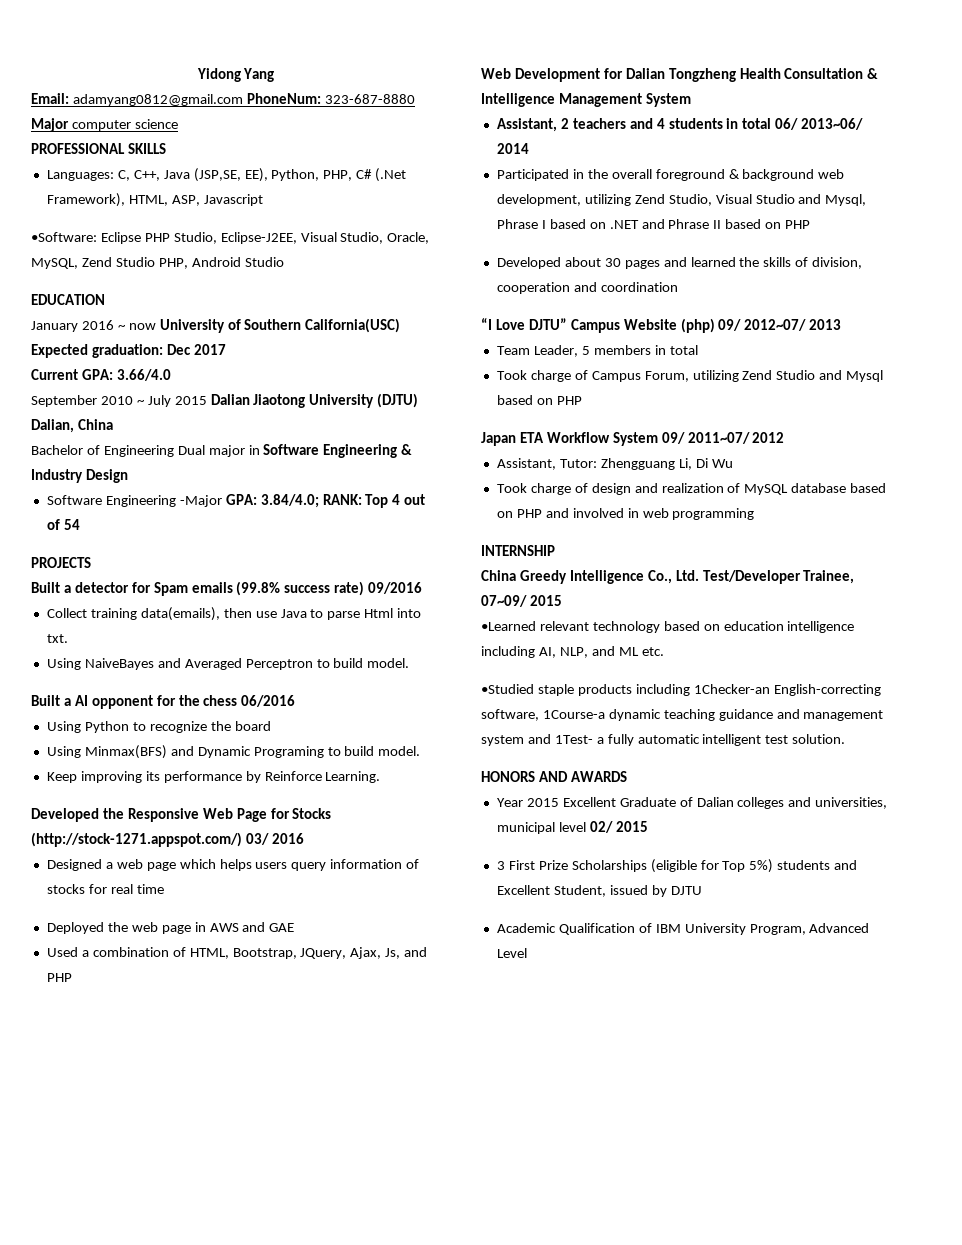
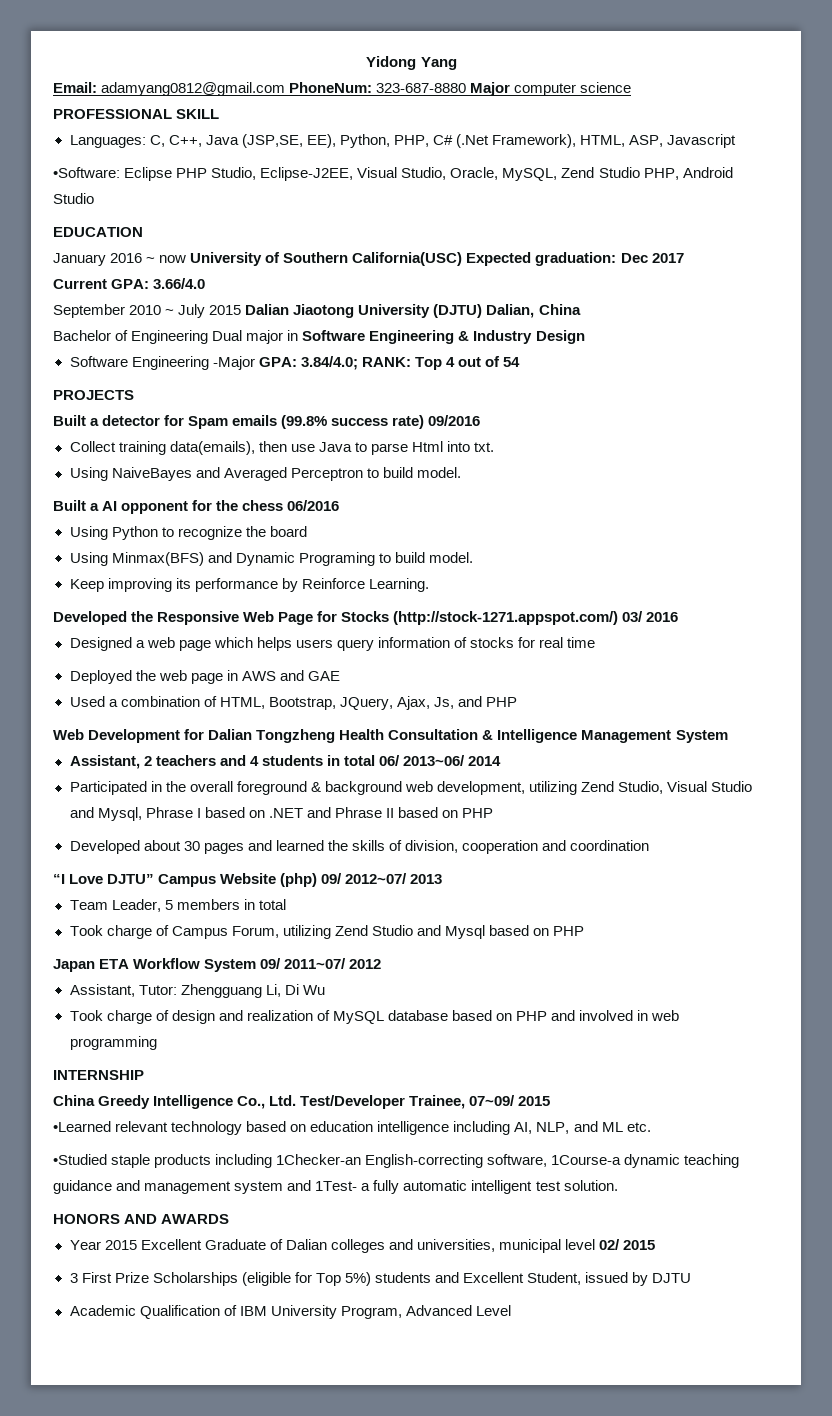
- PROFESSIONAL SKILLS
+ PROFESSIONAL SKILL

